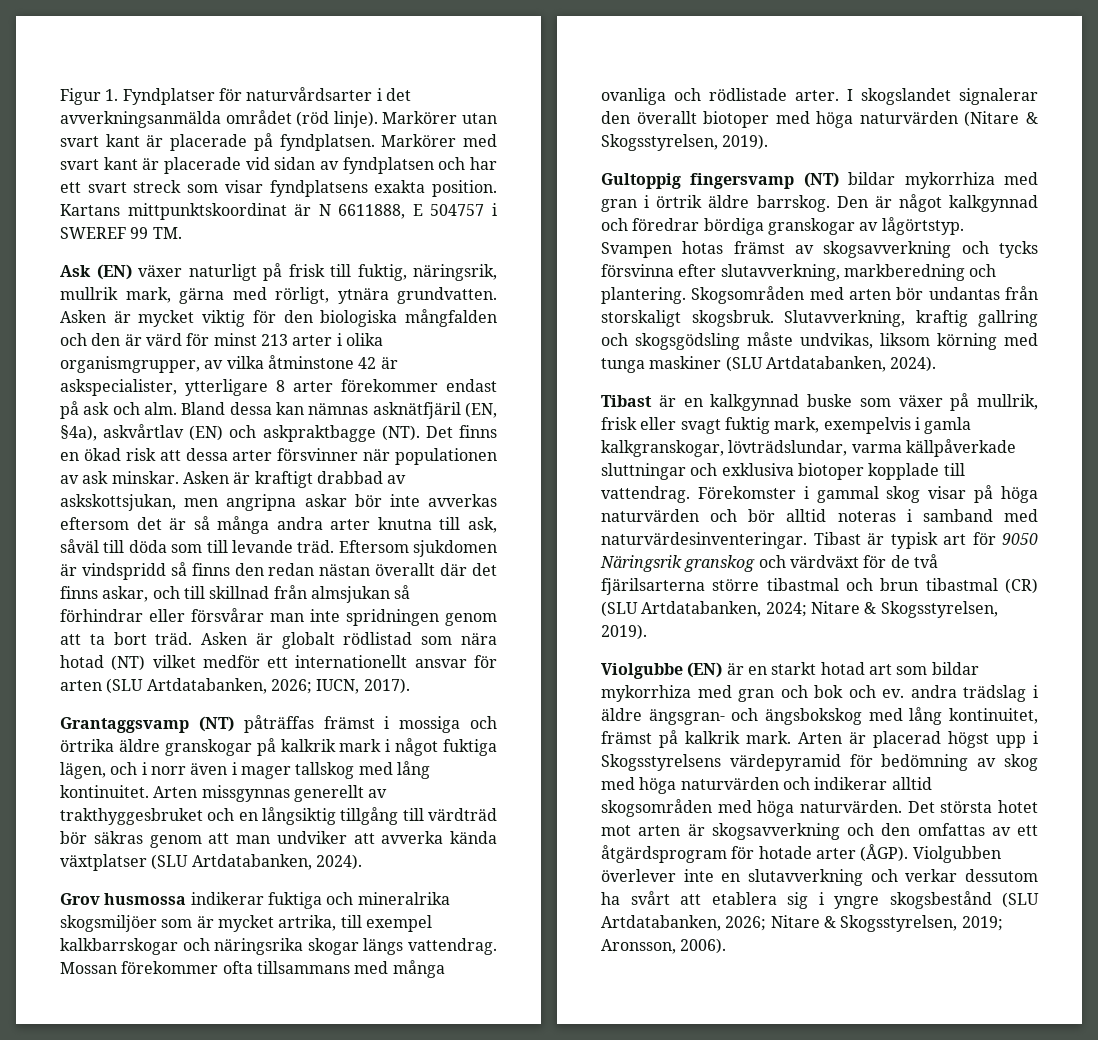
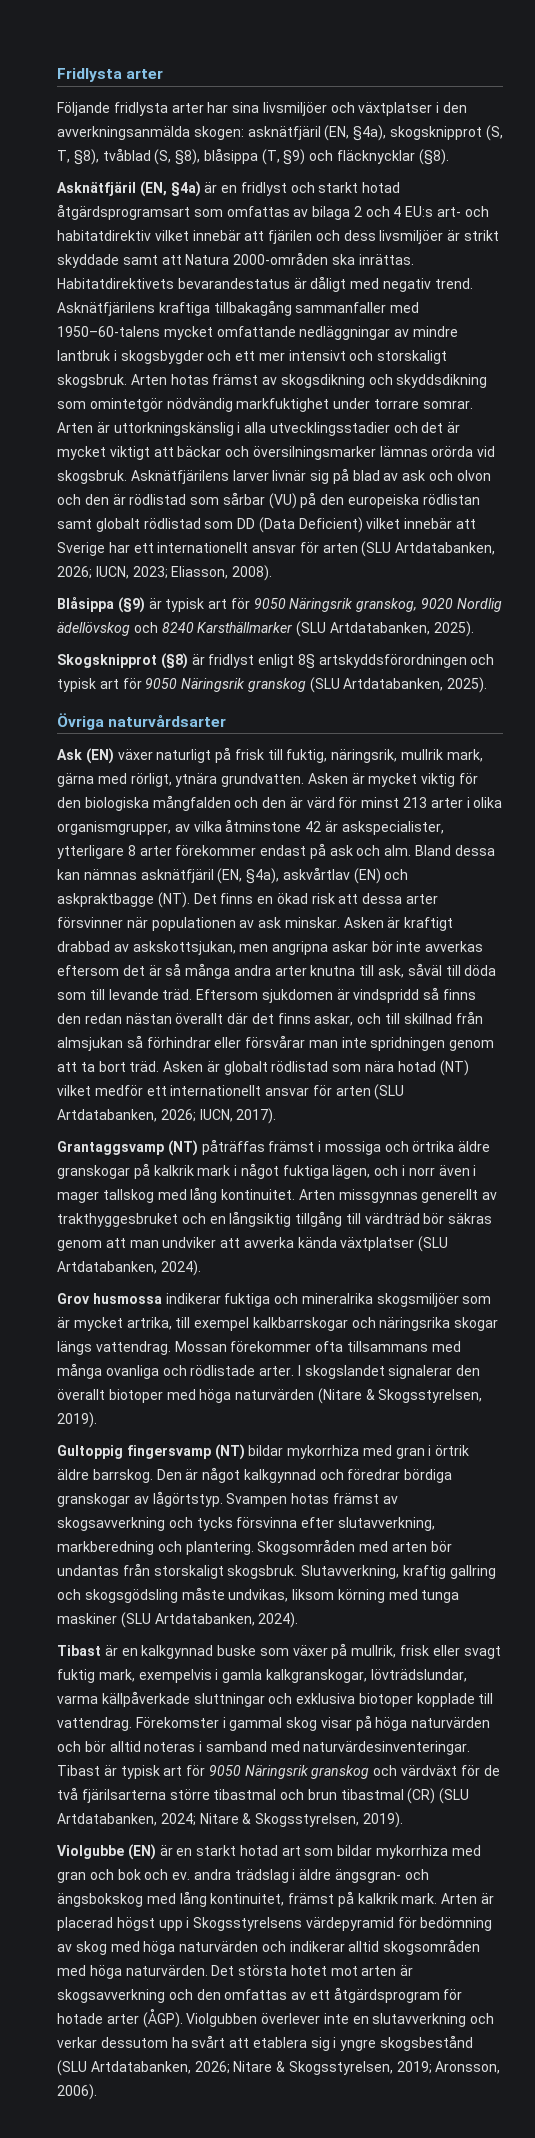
- Figur 1. Fyndplatser för naturvårdsarter i det avverkningsanmälda området (röd linje). Markörer utan svart kant är placerade på fyndplatsen. Markörer med svart kant är placerade vid sidan av fyndplatsen och har ett svart streck som visar fyndplatsens exakta position. Kartans mittpunktskoordinat är N 6611888, E 504757 i SWEREF 99 TM.
+ Fridlysta arter
+ Följande fridlysta arter har sina livsmiljöer och växtplatser i den avverkningsanmälda skogen: asknätfjäril (EN, §4a), skogsknipprot (S, T, §8), tvåblad (S, §8), blåsippa (T, §9) och fläcknycklar (§8).
+ Asknätfjäril (EN, §4a) är en fridlyst och starkt hotad åtgärdsprogramsart som omfattas av bilaga 2 och 4 EU:s art- och habitatdirektiv vilket innebär att fjärilen och dess livsmiljöer är strikt skyddade samt att Natura 2000-områden ska inrättas. Habitatdirektivets bevarandestatus är dåligt med negativ trend. Asknätfjärilens kraftiga tillbakagång sammanfaller med 1950–60-talens mycket omfattande nedläggningar av mindre lantbruk i skogsbygder och ett mer intensivt och storskaligt skogsbruk. Arten hotas främst av skogsdikning och skyddsdikning som omintetgör nödvändig markfuktighet under torrare somrar. Arten är uttorkningskänslig i alla utvecklingsstadier och det är mycket viktigt att bäckar och översilningsmarker lämnas orörda vid skogsbruk. Asknätfjärilens larver livnär sig på blad av ask och olvon och den är rödlistad som sårbar (VU) på den europeiska rödlistan samt globalt rödlistad som DD (Data Deficient) vilket innebär att Sverige har ett internationellt ansvar för arten (SLU Artdatabanken, 2026; IUCN, 2023; Eliasson, 2008).
+ Blåsippa (§9) är typisk art för 9050 Näringsrik granskog, 9020 Nordlig ädellövskog och 8240 Karsthällmarker (SLU Artdatabanken, 2025).
+ Skogsknipprot (§8) är fridlyst enligt 8§ artskyddsförordningen och typisk art för 9050 Näringsrik granskog (SLU Artdatabanken, 2025).
+ Övriga naturvårdsarter

